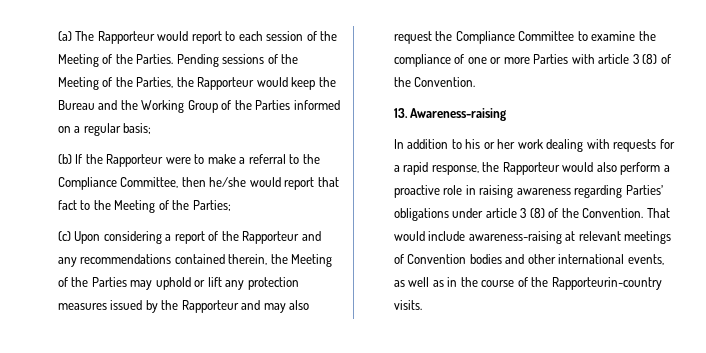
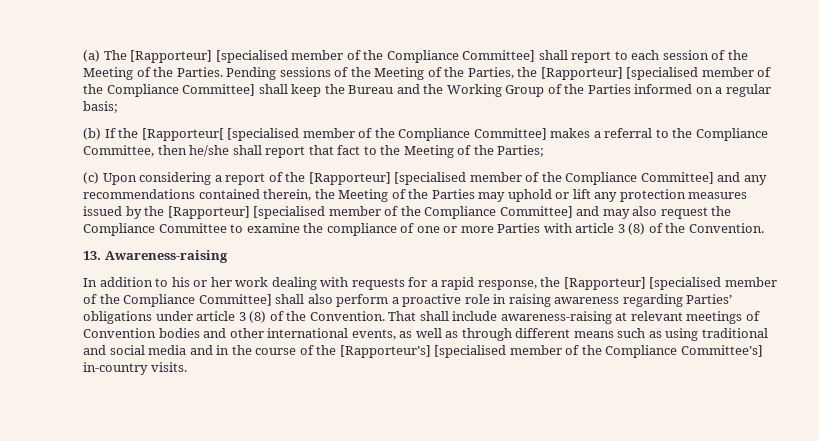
- (a) The Rapporteur would report to each session of the Meeting of the Parties.
+ (a) The [Rapporteur] [specialised member of the Compliance Committee] shall report to each session of the Meeting of the Parties.
- Pending sessions of the Meeting of the Parties, the Rapporteur would keep the Bureau and the Working Group of the Parties informed on a regular basis;
+ Pending sessions of the Meeting of the Parties, the [Rapporteur] [specialised member of the Compliance Committee] shall keep the Bureau and the Working Group of the Parties informed on a regular basis;
- (b) If the Rapporteur were to make a referral to the Compliance Committee, then he/she would report that fact to the Meeting of the Parties;
+ (b) If the [Rapporteur[ [specialised member of the Compliance Committee] makes a referral to the Compliance Committee, then he/she shall report that fact to the Meeting of the Parties;
- (c) Upon considering a report of the Rapporteur and any recommendations contained therein, the Meeting of the Parties may uphold or lift any protection measures issued by the Rapporteur and may also request the Compliance Committee to examine the compliance of one or more Parties with article 3 (8) of the Convention.
+ (c) Upon considering a report of the [Rapporteur] [specialised member of the Compliance Committee] and any recommendations contained therein, the Meeting of the Parties may uphold or lift any protection measures issued by the [Rapporteur] [specialised member of the Compliance Committee] and may also request the Compliance Committee to examine the compliance of one or more Parties with article 3 (8) of the Convention.
- In addition to his or her work dealing with requests for a rapid response, the Rapporteur would also perform a proactive role in raising awareness regarding Parties’ obligations under article 3 (8) of the Convention.
+ In addition to his or her work dealing with requests for a rapid response, the [Rapporteur] [specialised member of the Compliance Committee] shall also perform a proactive role in raising awareness regarding Parties’ obligations under article 3 (8) of the Convention.
- That would include awareness-raising at relevant meetings of Convention bodies and other international events, as well as in the course of the Rapporteurin-country visits.
+ That shall include awareness-raising at relevant meetings of Convention bodies and other international events, as well as through different means such as using traditional and social media and in the course of the [Rapporteur’s] [specialised member of the Compliance Committee’s] in-country visits.

